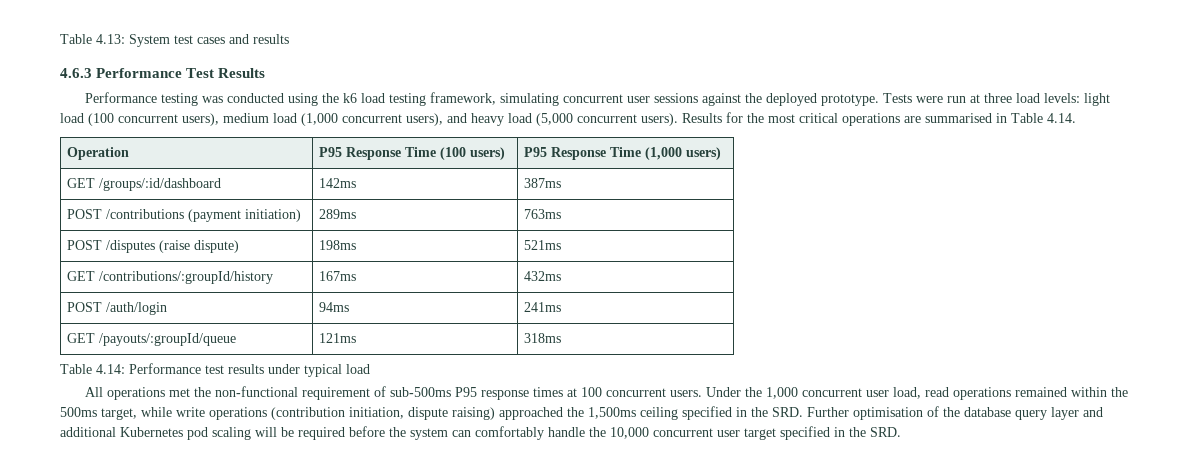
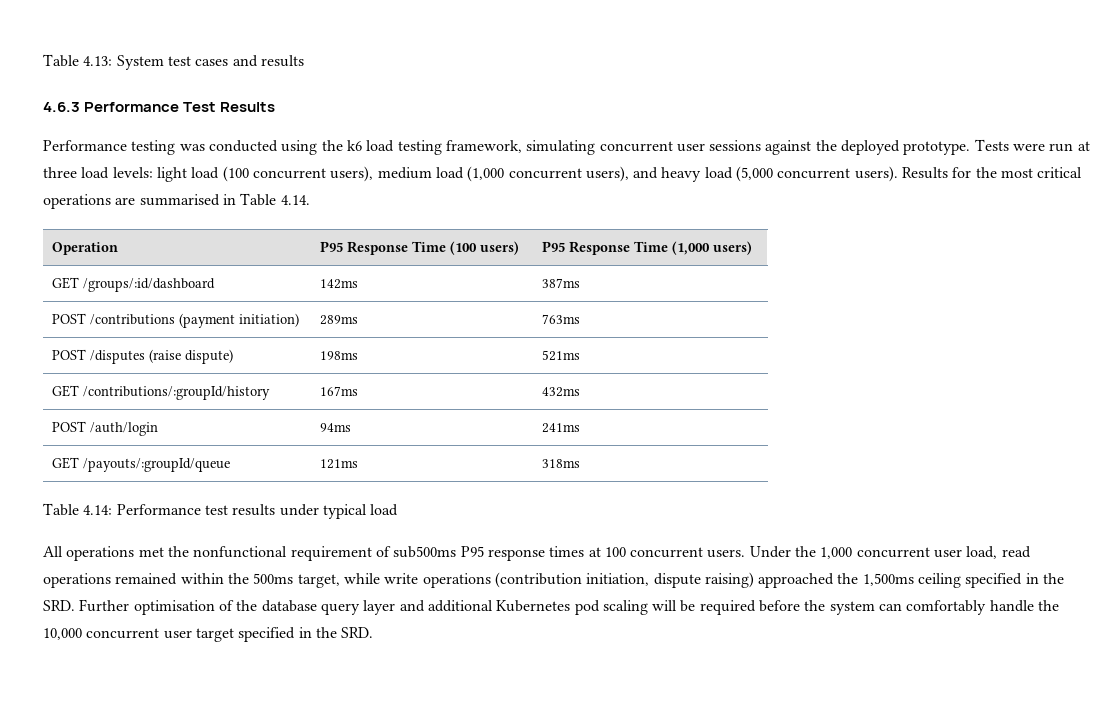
- All operations met the non-functional requirement of sub-500ms P95 response times at 100 concurrent users.
+ All operations met the nonfunctional requirement of sub500ms P95 response times at 100 concurrent users.

